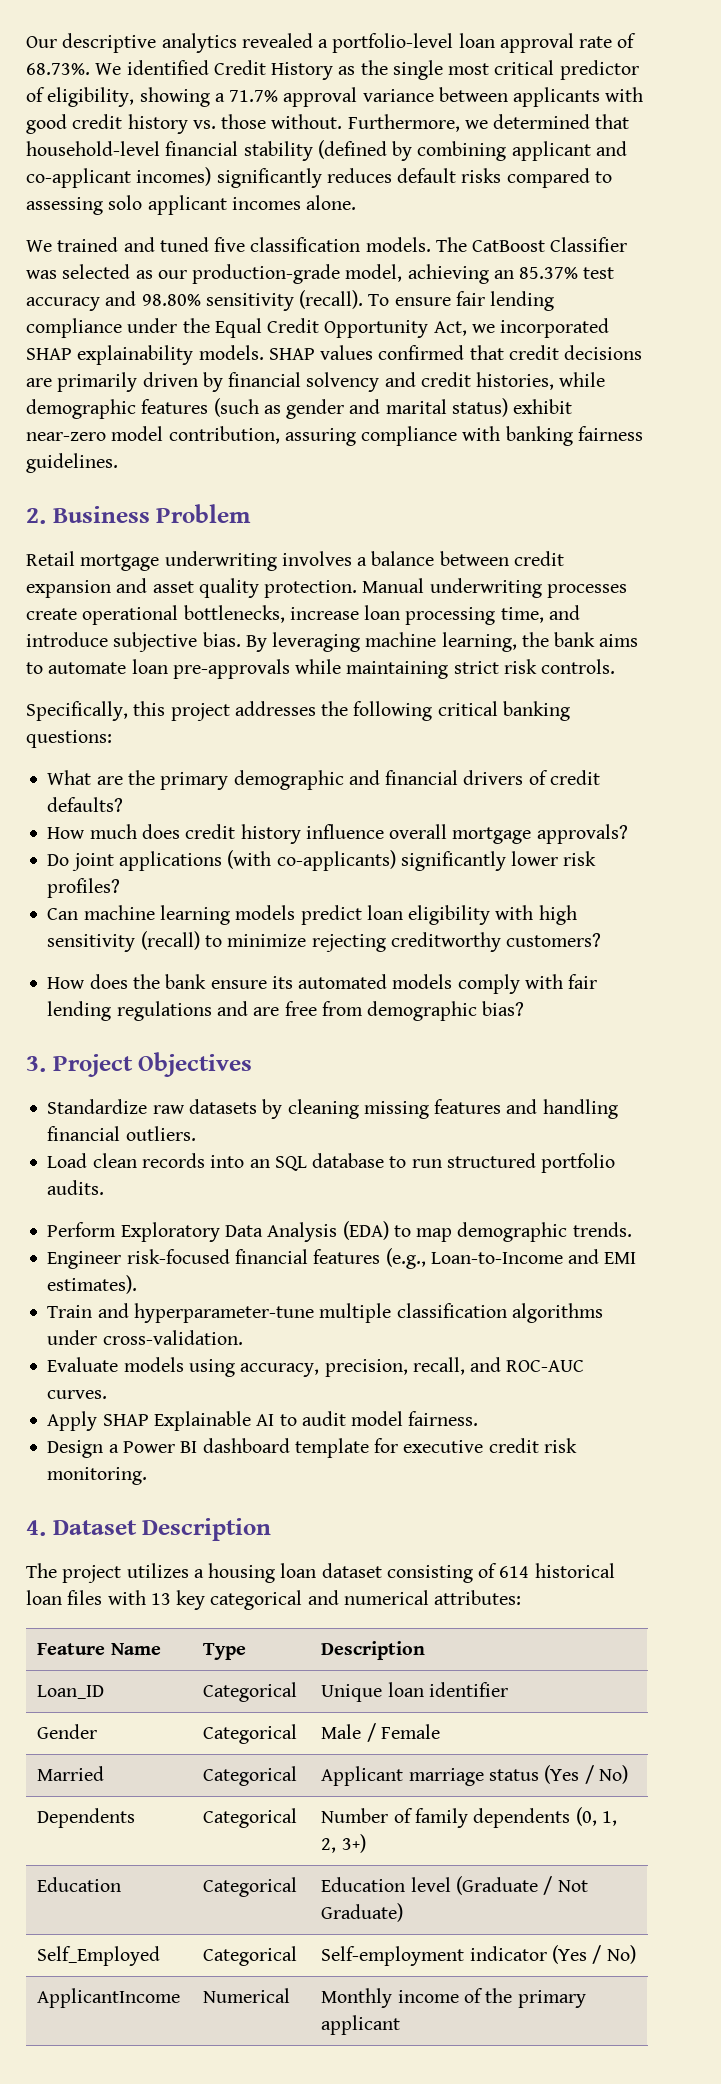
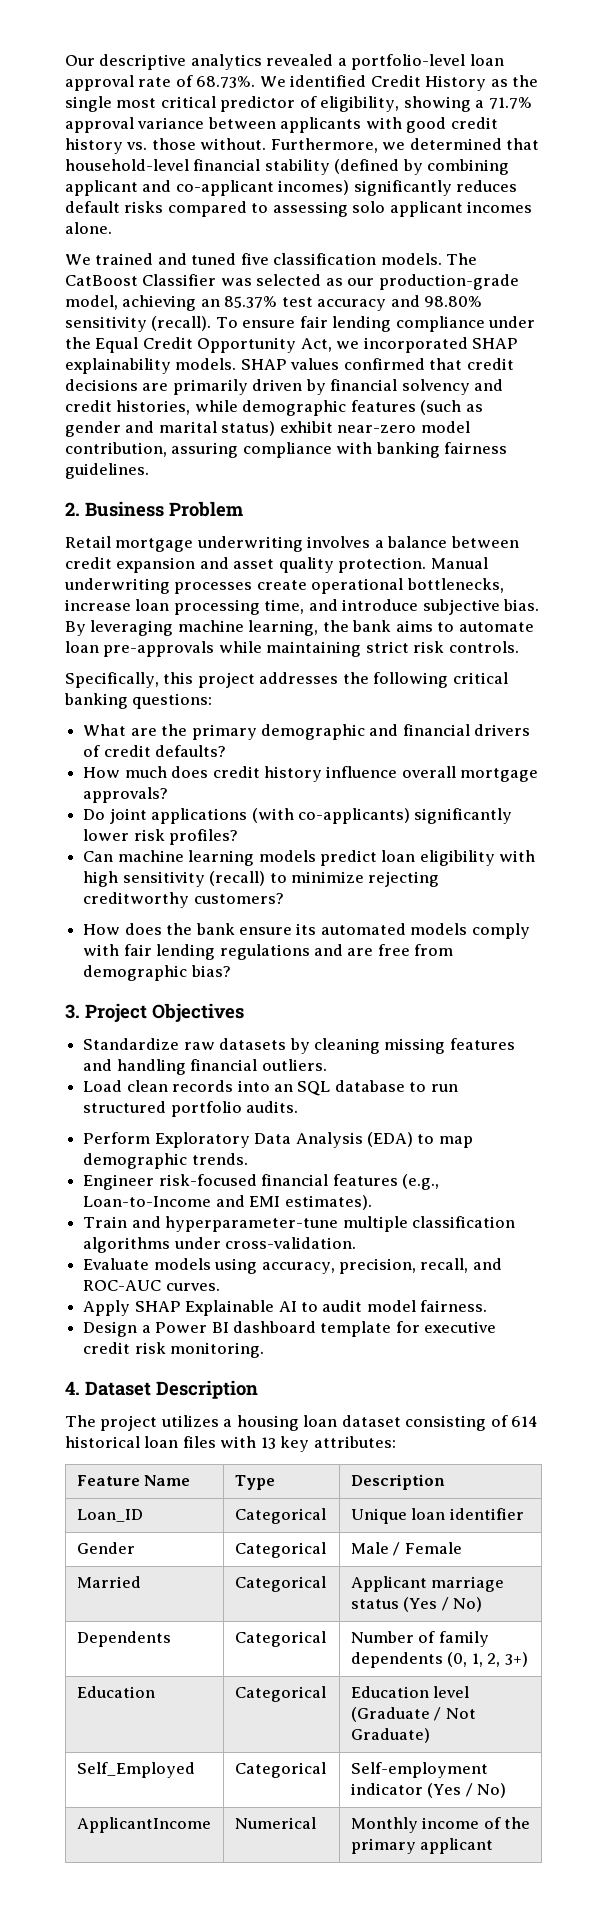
- The project utilizes a housing loan dataset consisting of 614 historical loan files with 13 key categorical and numerical attributes:
+ The project utilizes a housing loan dataset consisting of 614 historical loan files with 13 key attributes:

